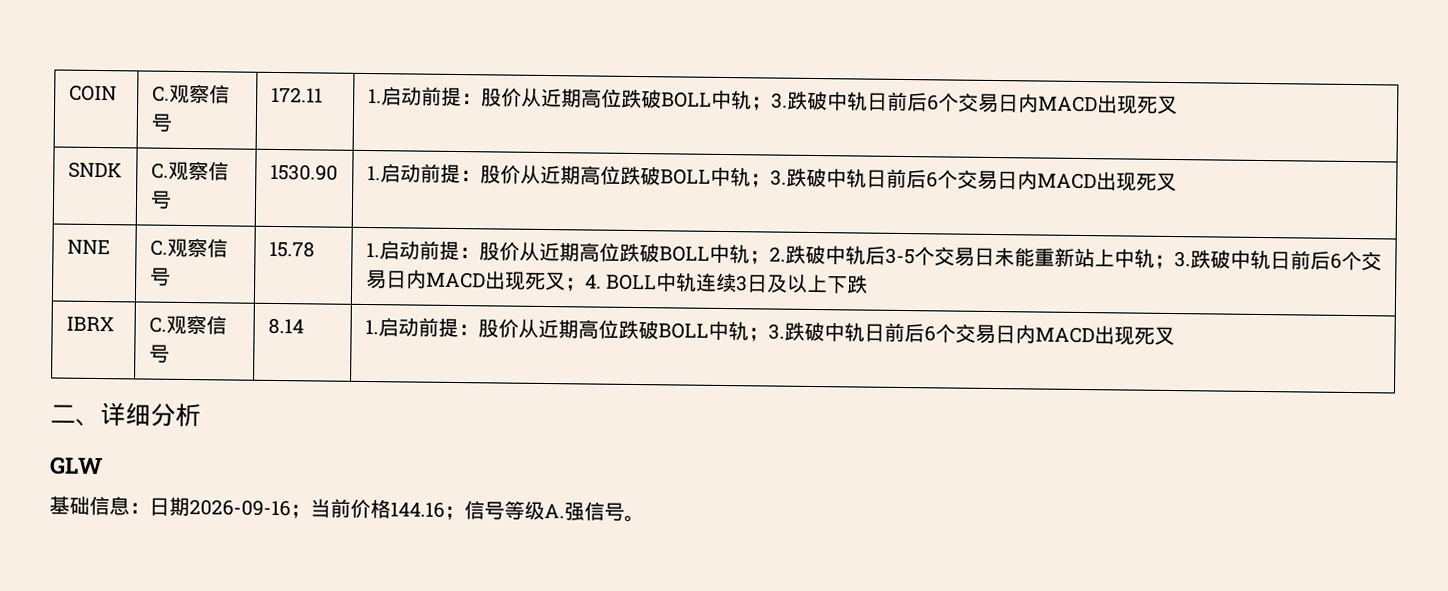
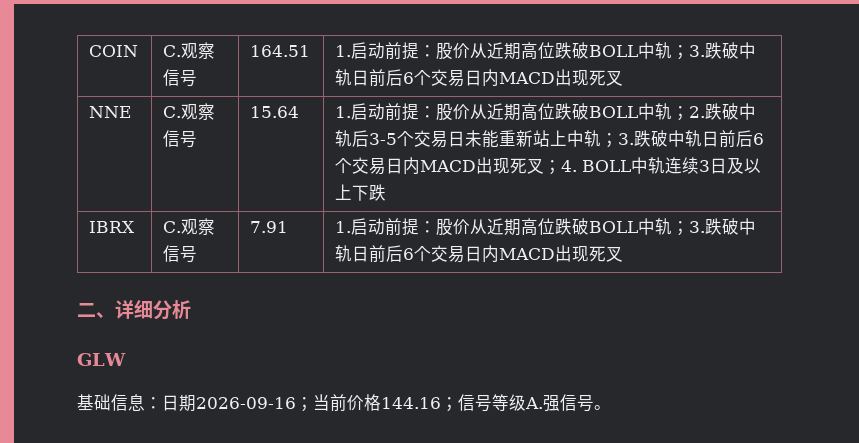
- COIN | C.观察信号 | 172.11 | 1.启动前提：股价从近期高位跌破BOLL中轨；3.跌破中轨日前后6个交易日内MACD出现死叉
- SNDK | C.观察信号 | 1530.90 | 1.启动前提：股价从近期高位跌破BOLL中轨；3.跌破中轨日前后6个交易日内MACD出现死叉
+ COIN | C.观察信号 | 164.51 | 1.启动前提：股价从近期高位跌破BOLL中轨；3.跌破中轨日前后6个交易日内MACD出现死叉
- 15.78
+ 15.64
- IBRX | C.观察信号 | 8.14 | 1.启动前提：股价从近期高位跌破BOLL中轨；3.跌破中轨日前后6个交易日内MACD出现死叉
+ IBRX | C.观察信号 | 7.91 | 1.启动前提：股价从近期高位跌破BOLL中轨；3.跌破中轨日前后6个交易日内MACD出现死叉

